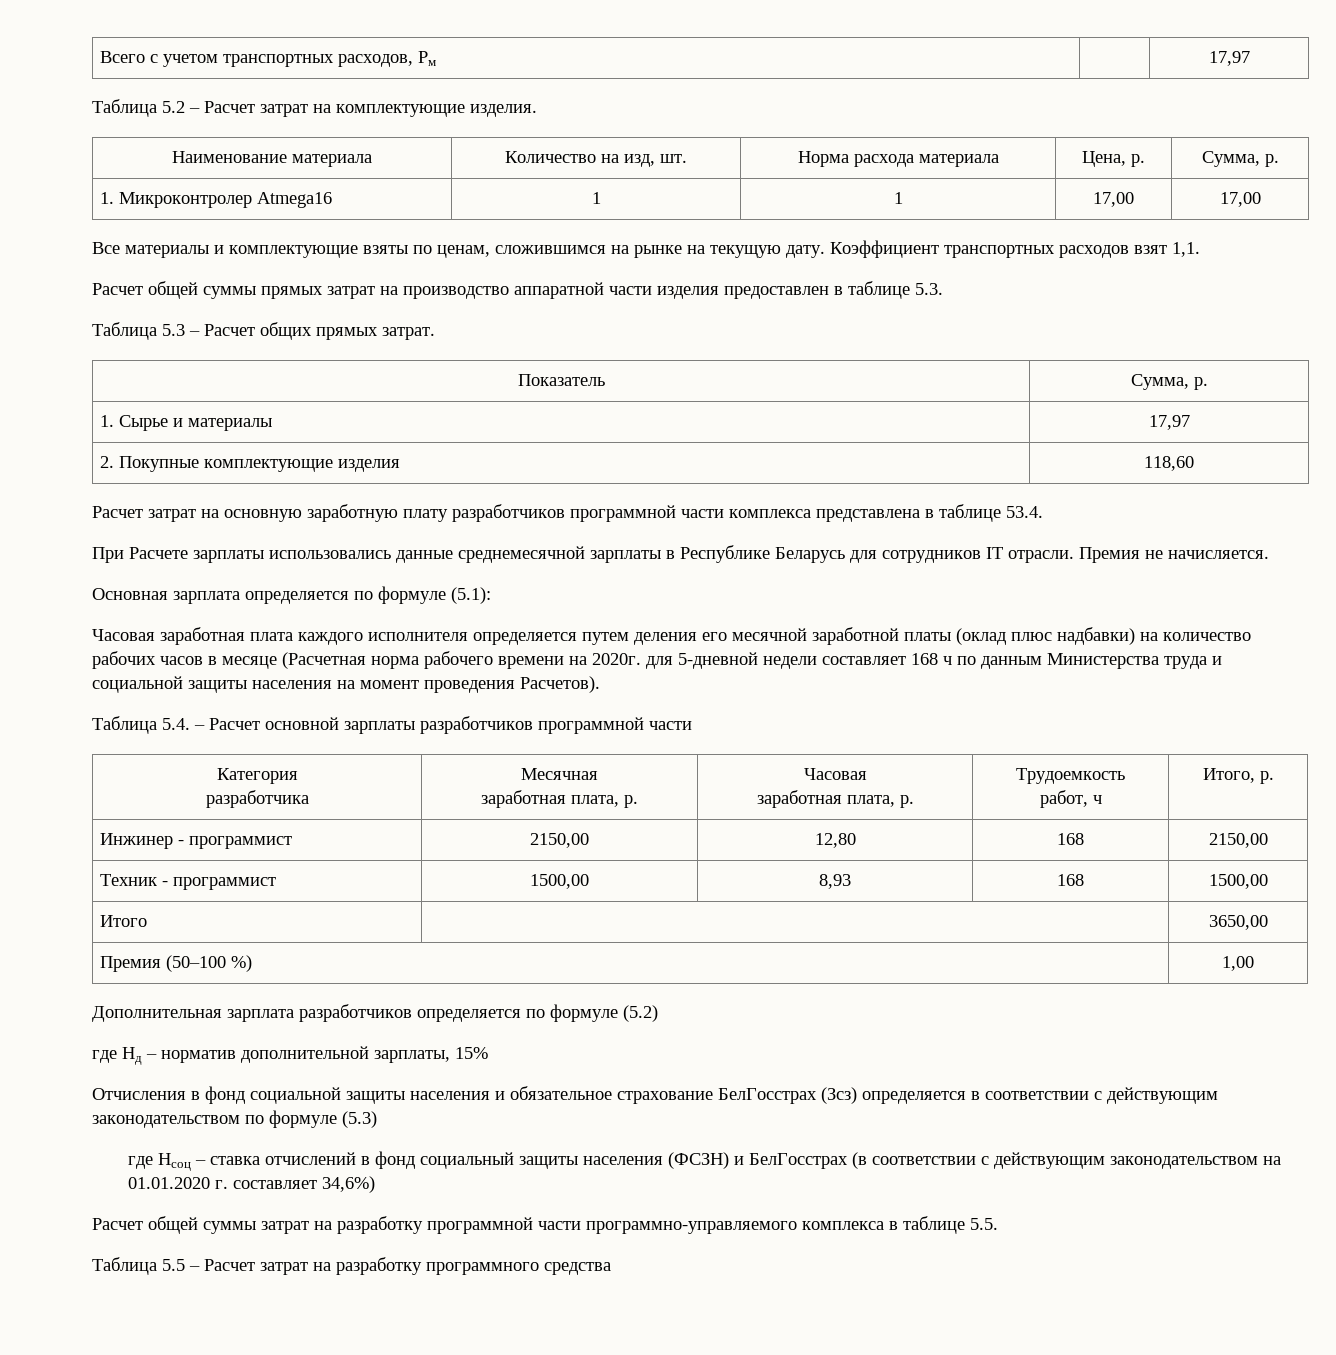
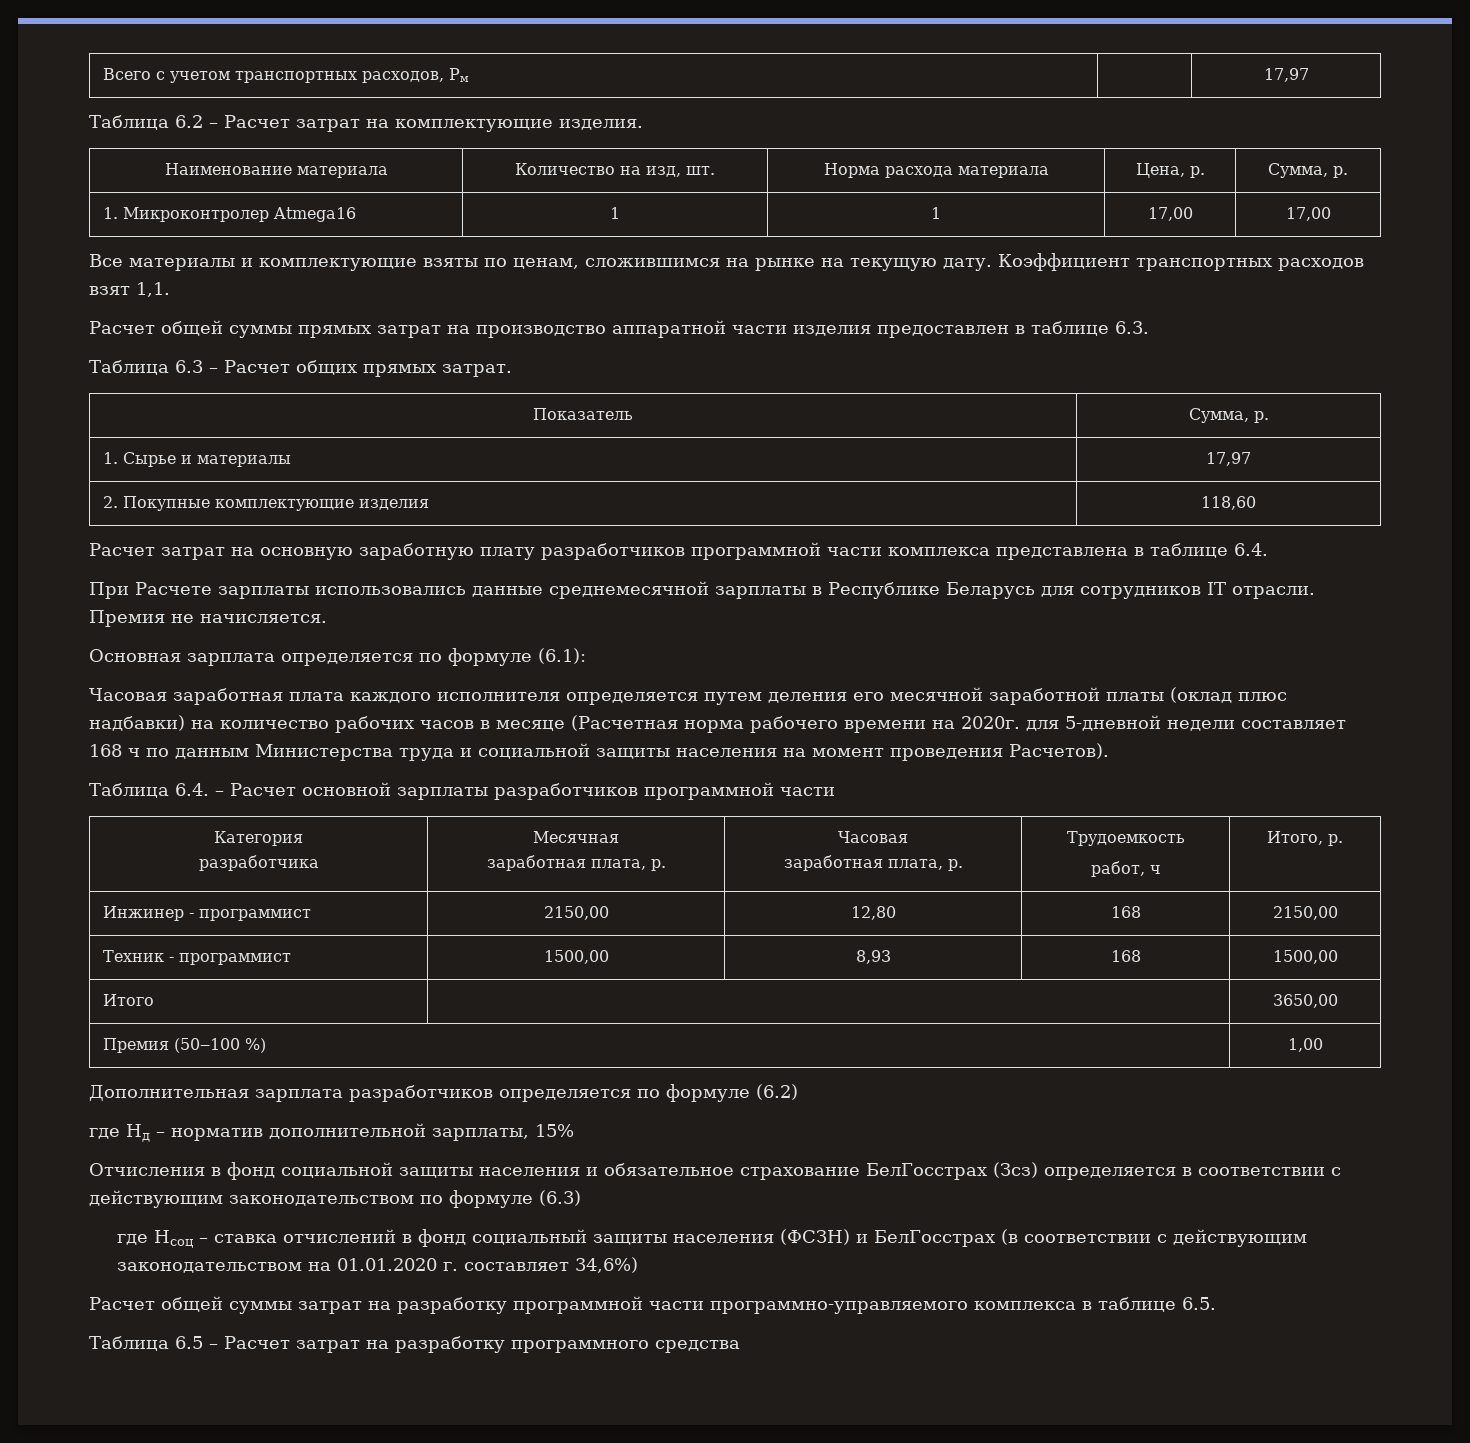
- Таблица 5.2 – Расчет затрат на комплектующие изделия.
+ Таблица 6.2 – Расчет затрат на комплектующие изделия.
- Расчет общей суммы прямых затрат на производство аппаратной части изделия предоставлен в таблице 5.3.
- Таблица 5.3 – Расчет общих прямых затрат.
+ Расчет общей суммы прямых затрат на производство аппаратной части изделия предоставлен в таблице 6.3.
+ Таблица 6.3 – Расчет общих прямых затрат.
- Расчет затрат на основную заработную плату разработчиков программной части комплекса представлена в таблице 53.4.
+ Расчет затрат на основную заработную плату разработчиков программной части комплекса представлена в таблице 6.4.
- Основная зарплата определяется по формуле (5.1):
+ Основная зарплата определяется по формуле (6.1):
- Таблица 5.4. – Расчет основной зарплаты разработчиков программной части
+ Таблица 6.4. – Расчет основной зарплаты разработчиков программной части
- Дополнительная зарплата разработчиков определяется по формуле (5.2)
+ Дополнительная зарплата разработчиков определяется по формуле (6.2)
- Отчисления в фонд социальной защиты населения и обязательное страхование БелГосстрах (Зсз) определяется в соответствии с действующим законодательством по формуле (5.3)
+ Отчисления в фонд социальной защиты населения и обязательное страхование БелГосстрах (Зсз) определяется в соответствии с действующим законодательством по формуле (6.3)
- Расчет общей суммы затрат на разработку программной части программно-управляемого комплекса в таблице 5.5.
- Таблица 5.5 – Расчет затрат на разработку программного средства
+ Расчет общей суммы затрат на разработку программной части программно-управляемого комплекса в таблице 6.5.
+ Таблица 6.5 – Расчет затрат на разработку программного средства

